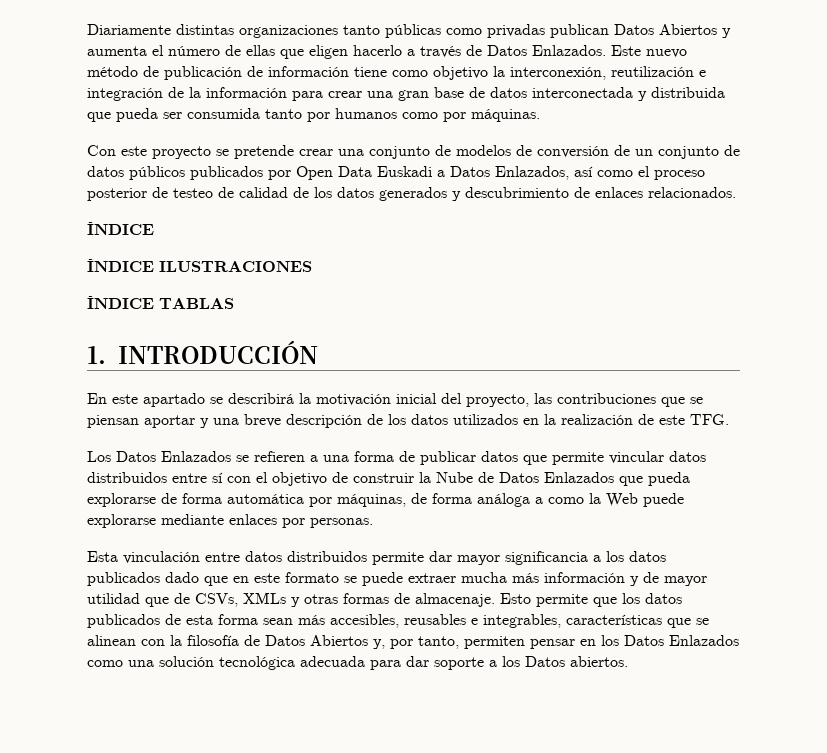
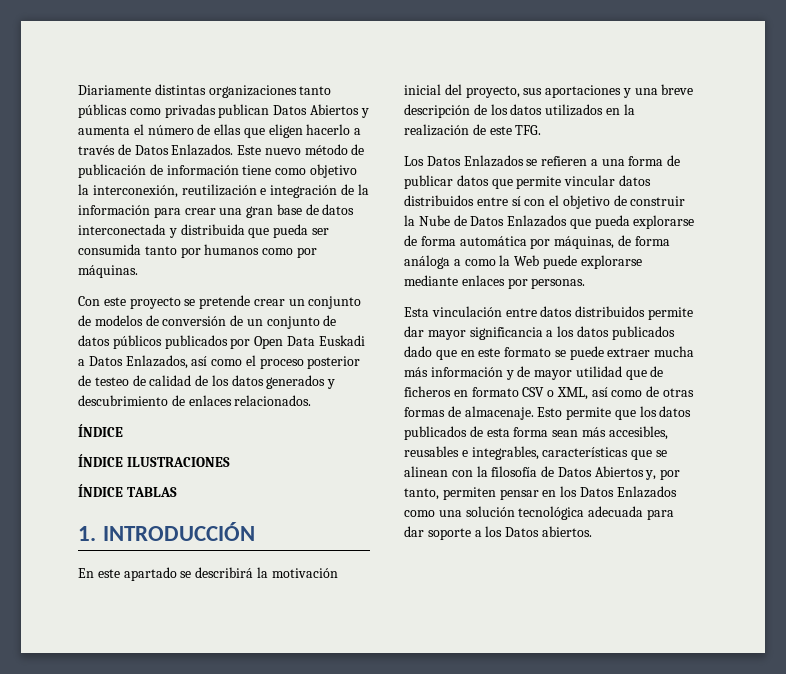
- Con este proyecto se pretende crear una conjunto de modelos de conversión de un conjunto de datos públicos publicados por Open Data Euskadi a Datos Enlazados, así como el proceso posterior de testeo de calidad de los datos generados y descubrimiento de enlaces relacionados.
+ Con este proyecto se pretende crear un conjunto de modelos de conversión de un conjunto de datos públicos publicados por Open Data Euskadi a Datos Enlazados, así como el proceso posterior de testeo de calidad de los datos generados y descubrimiento de enlaces relacionados.
- En este apartado se describirá la motivación inicial del proyecto, las contribuciones que se piensan aportar y una breve descripción de los datos utilizados en la realización de este TFG.
+ En este apartado se describirá la motivación inicial del proyecto, sus aportaciones y una breve descripción de los datos utilizados en la realización de este TFG.
- Esta vinculación entre datos distribuidos permite dar mayor significancia a los datos publicados dado que en este formato se puede extraer mucha más información y de mayor utilidad que de CSVs, XMLs y otras formas de almacenaje.
+ Esta vinculación entre datos distribuidos permite dar mayor significancia a los datos publicados dado que en este formato se puede extraer mucha más información y de mayor utilidad que de ficheros en formato CSV o XML, así como de otras formas de almacenaje.

